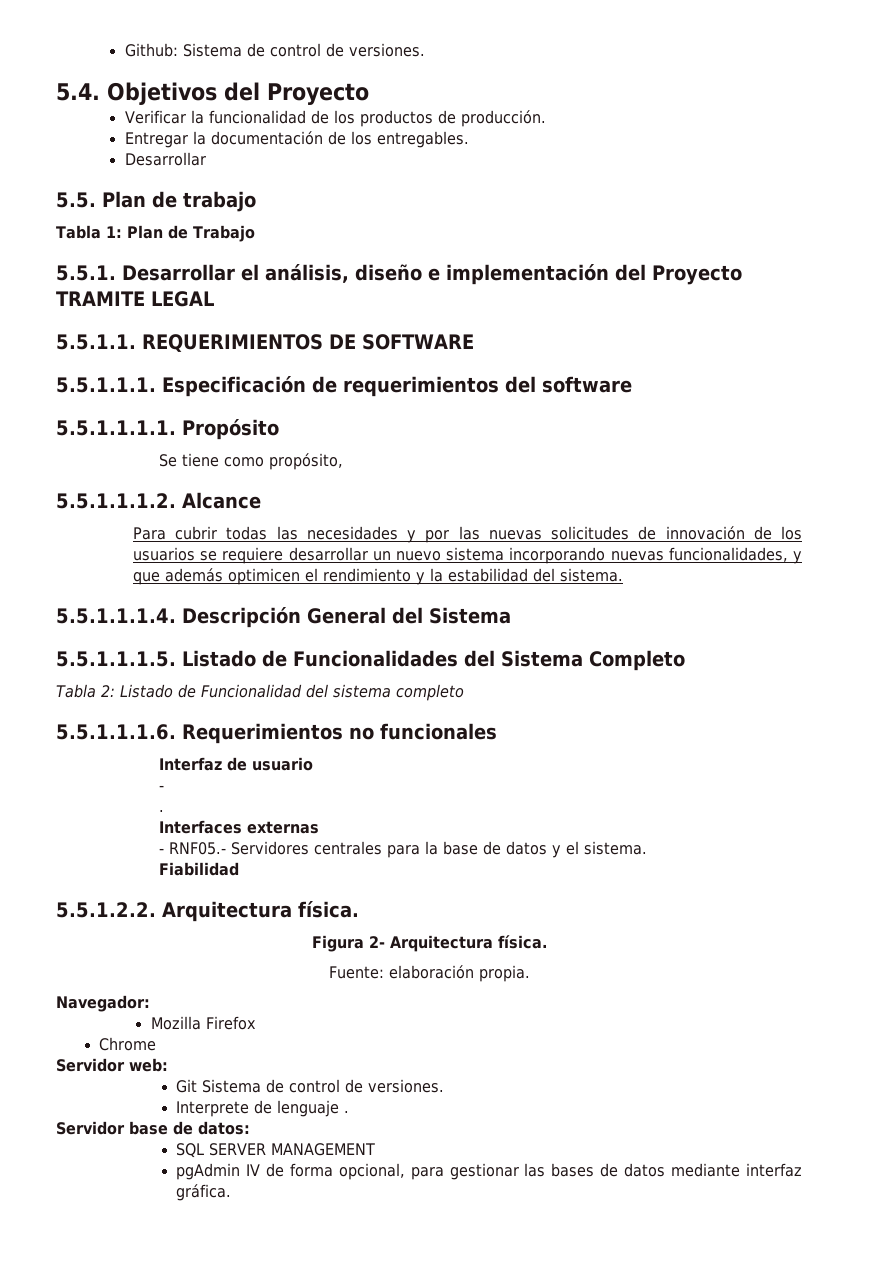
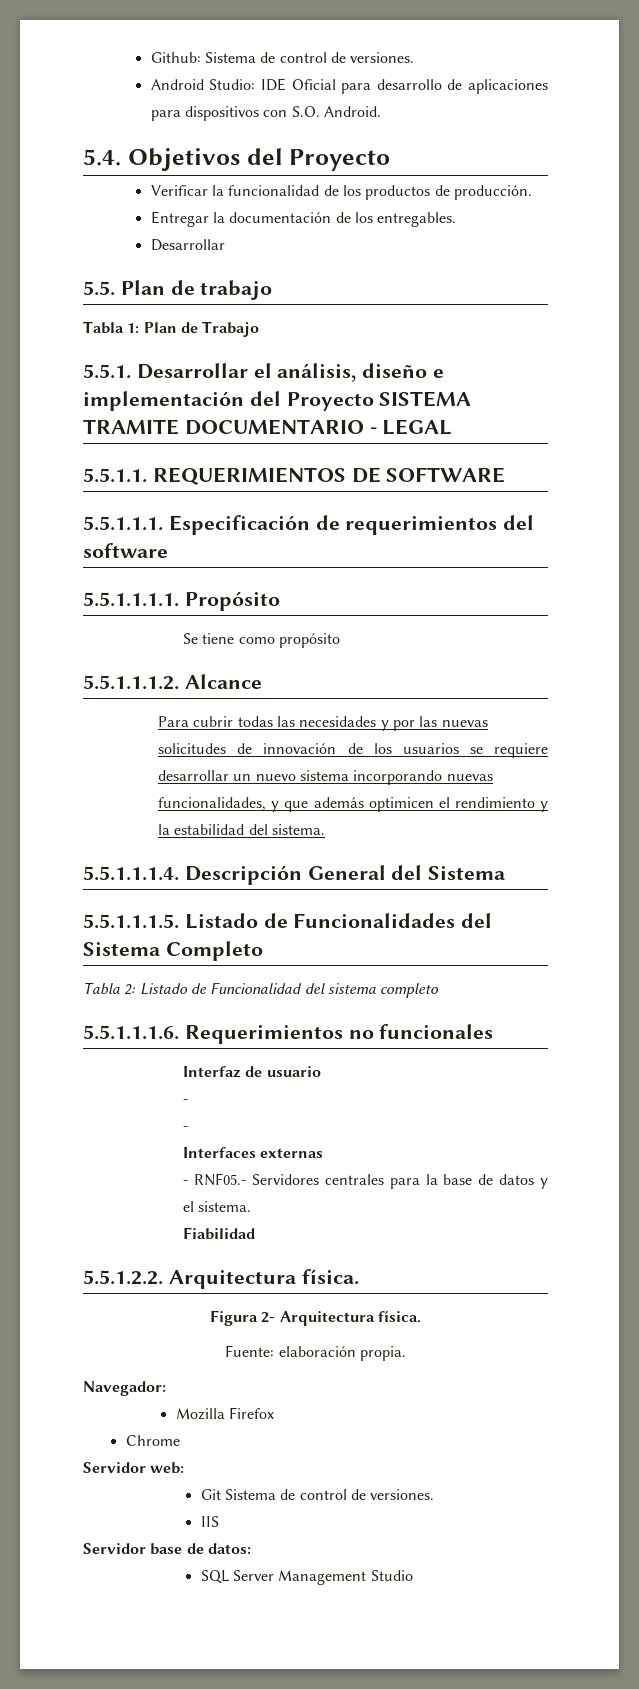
+ Android Studio: IDE Oficial para desarrollo de aplicaciones para dispositivos con S.O. Android.
- 5.5.1. Desarrollar el análisis, diseño e implementación del Proyecto TRAMITE LEGAL
+ 5.5.1. Desarrollar el análisis, diseño e implementación del Proyecto SISTEMA TRAMITE DOCUMENTARIO - LEGAL
- Se tiene como propósito,
+ Se tiene como propósito
  Interfaz de usuario
  -
- .
+ -
- Interprete de lenguaje .
+ IIS
- SQL SERVER MANAGEMENT
- pgAdmin IV de forma opcional, para gestionar las bases de datos mediante interfaz gráfica.
+ SQL Server Management Studio

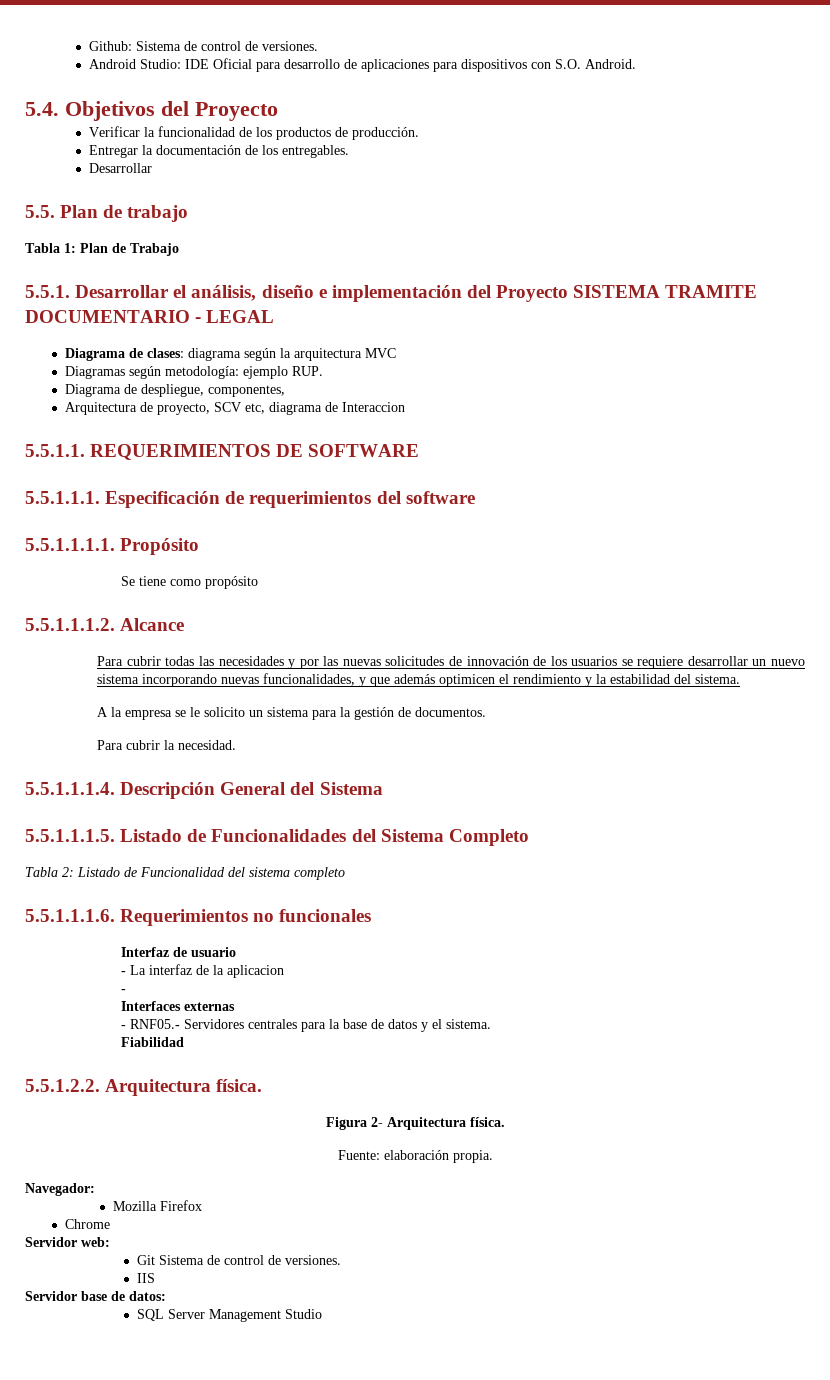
+ Diagrama de clases: diagrama según la arquitectura MVC
+ Diagramas según metodología: ejemplo RUP.
+ Diagrama de despliegue, componentes,
+ Arquitectura de proyecto, SCV etc, diagrama de Interaccion
+ A la empresa se le solicito un sistema para la gestión de documentos.
+ Para cubrir la necesidad.
  Interfaz de usuario
- -
+ - La interfaz de la aplicacion

